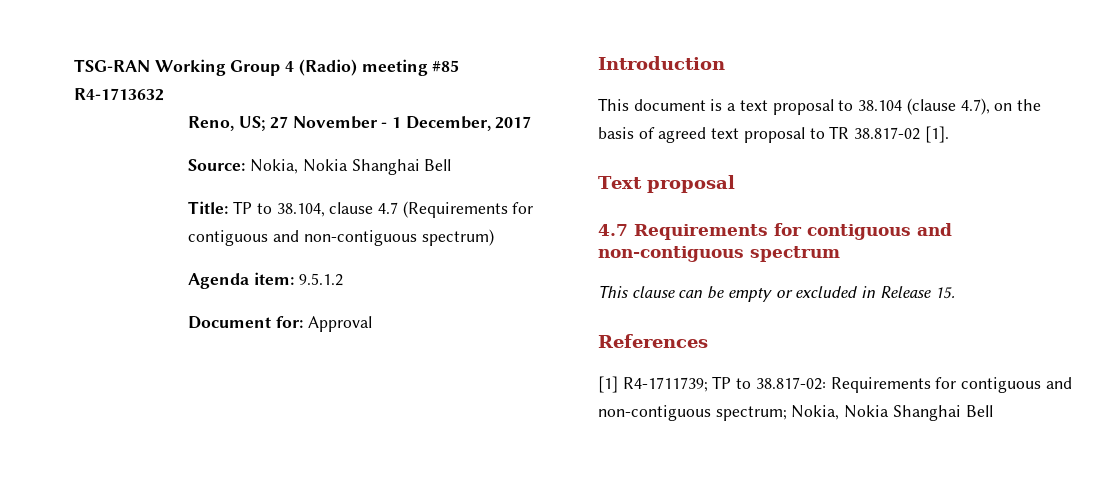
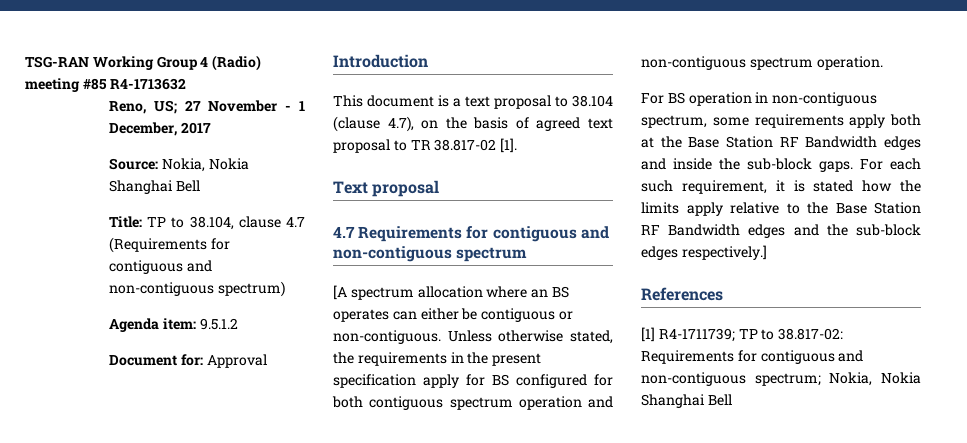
- This clause can be empty or excluded in Release 15.
+ [A spectrum allocation where an BS operates can either be contiguous or non-contiguous. Unless otherwise stated, the requirements in the present specification apply for BS configured for both contiguous spectrum operation and non-contiguous spectrum operation.
+ For BS operation in non-contiguous spectrum, some requirements apply both at the Base Station RF Bandwidth edges and inside the sub-block gaps. For each such requirement, it is stated how the limits apply relative to the Base Station RF Bandwidth edges and the sub-block edges respectively.]

